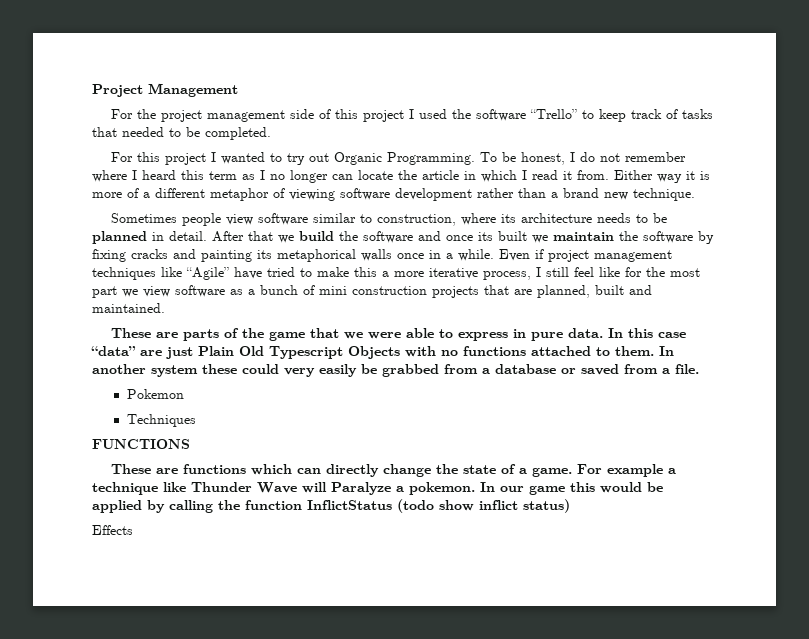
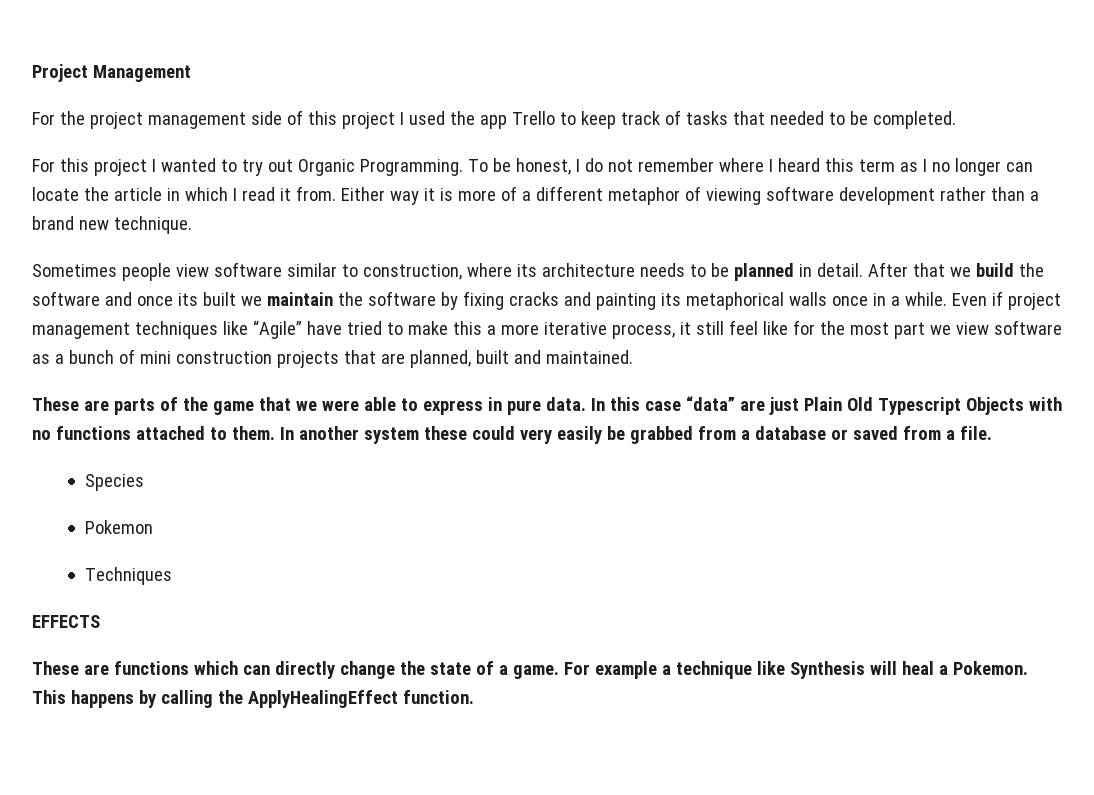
- For the project management side of this project I used the software “Trello” to keep track of tasks that needed to be completed.
+ For the project management side of this project I used the app Trello to keep track of tasks that needed to be completed.
- Even if project management techniques like “Agile” have tried to make this a more iterative process, I still feel like for the most part we view software as a bunch of mini construction projects that are planned, built and maintained.
+ Even if project management techniques like “Agile” have tried to make this a more iterative process, it still feel like for the most part we view software as a bunch of mini construction projects that are planned, built and maintained.
+ Species
- FUNCTIONS
+ EFFECTS
- For example a technique like Thunder Wave will Paralyze a pokemon. In our game this would be applied by calling the function InflictStatus (todo show inflict status)
- Effects
+ For example a technique like Synthesis will heal a Pokemon. This happens by calling the ApplyHealingEffect function.

